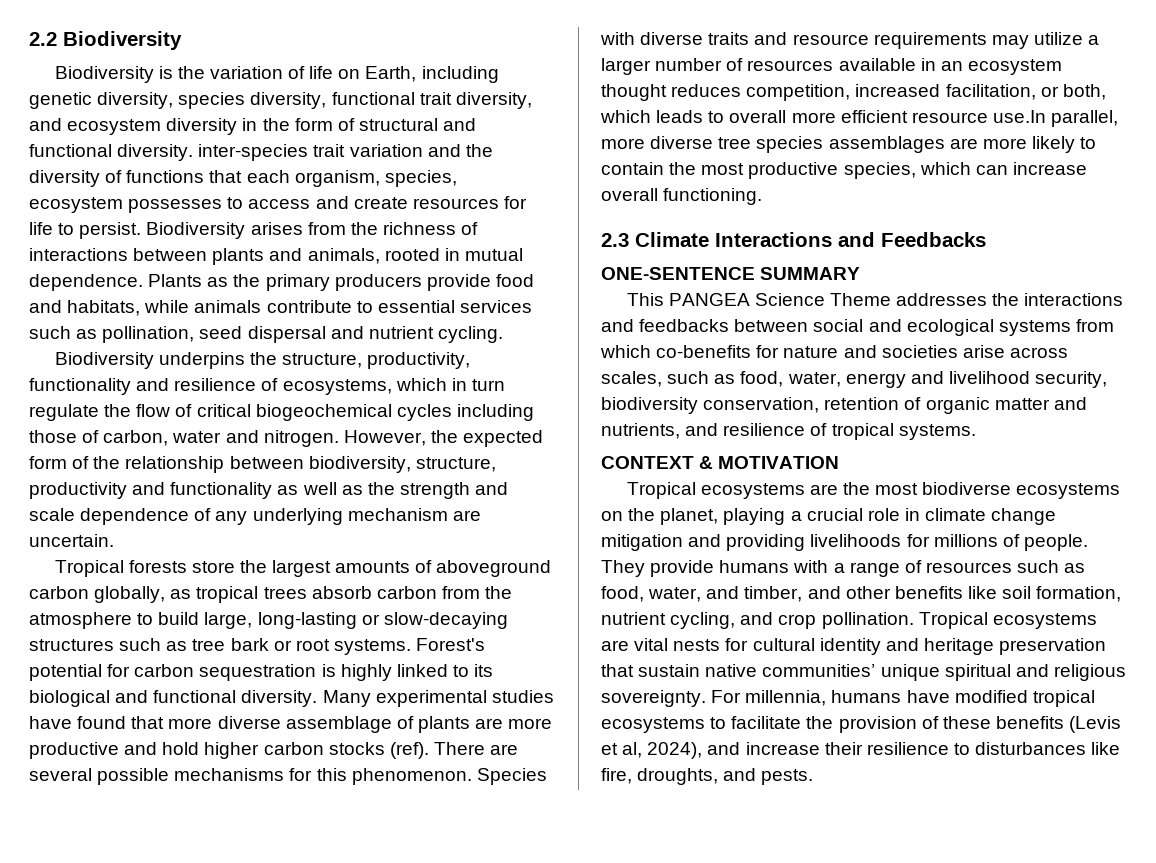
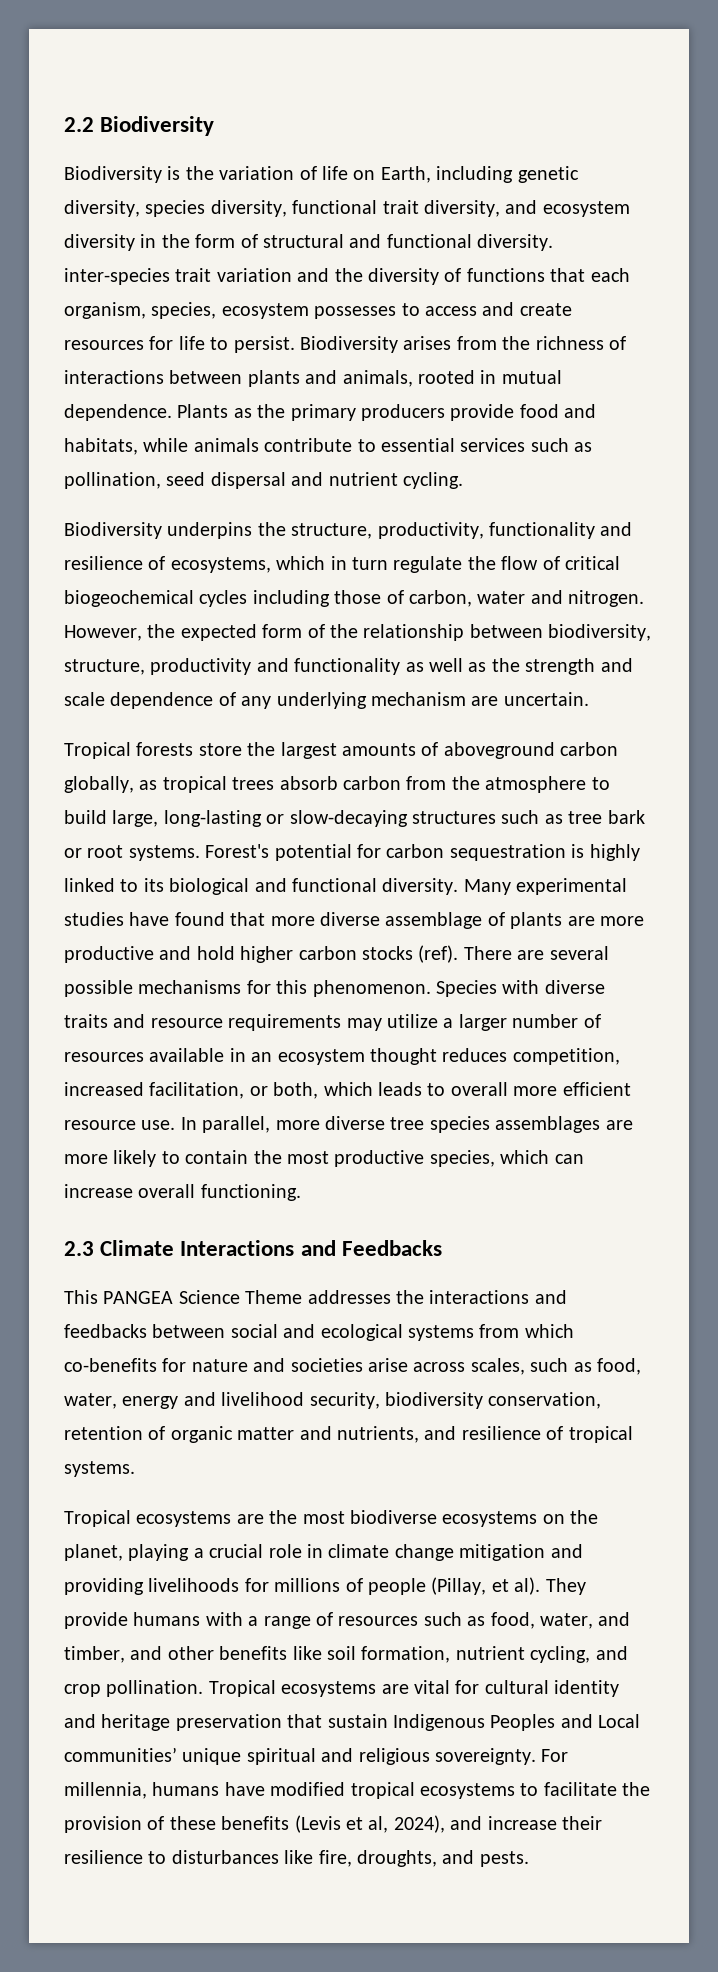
- Species with diverse traits and resource requirements may utilize a larger number of resources available in an ecosystem thought reduces competition, increased facilitation, or both, which leads to overall more efficient resource use.In parallel, more diverse tree species assemblages are more likely to contain the most productive species, which can increase overall functioning.
+ Species with diverse traits and resource requirements may utilize a larger number of resources available in an ecosystem thought reduces competition, increased facilitation, or both, which leads to overall more efficient resource use. In parallel, more diverse tree species assemblages are more likely to contain the most productive species, which can increase overall functioning.
- ONE-SENTENCE SUMMARY
- CONTEXT & MOTIVATION
- Tropical ecosystems are the most biodiverse ecosystems on the planet, playing a crucial role in climate change mitigation and providing livelihoods for millions of people.
+ Tropical ecosystems are the most biodiverse ecosystems on the planet, playing a crucial role in climate change mitigation and providing livelihoods for millions of people (Pillay, et al).
- Tropical ecosystems are vital nests for cultural identity and heritage preservation that sustain native communities’ unique spiritual and religious sovereignty.
+ Tropical ecosystems are vital for cultural identity and heritage preservation that sustain Indigenous Peoples and Local communities’ unique spiritual and religious sovereignty.

